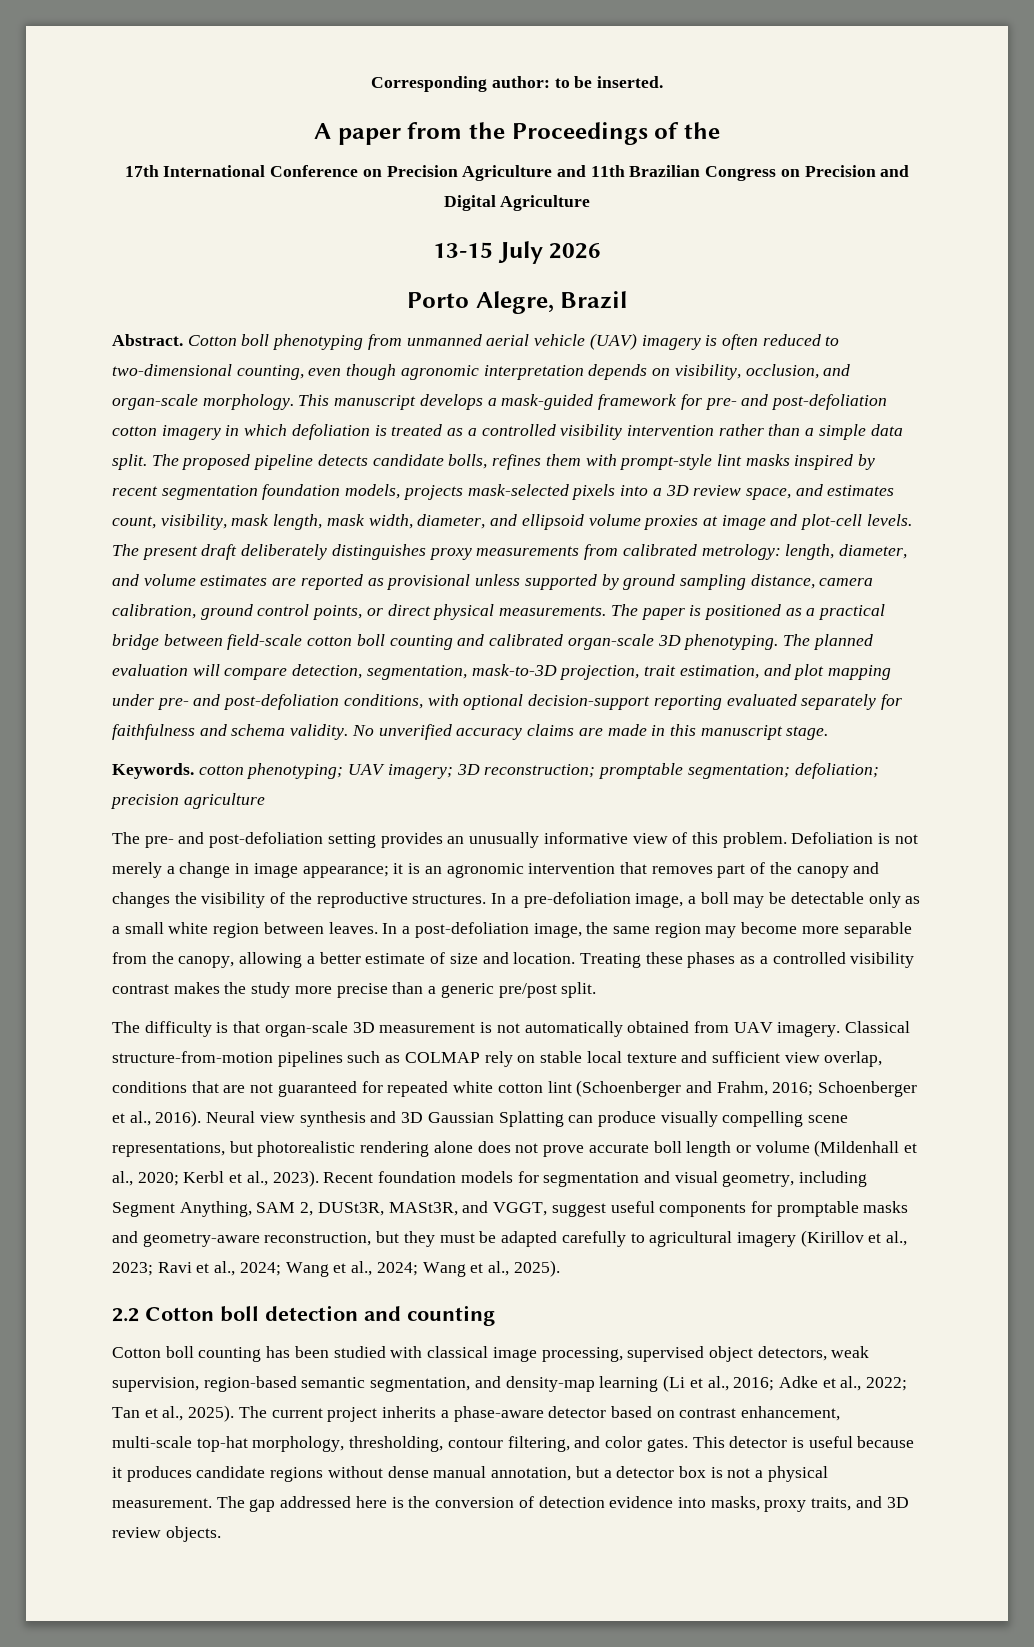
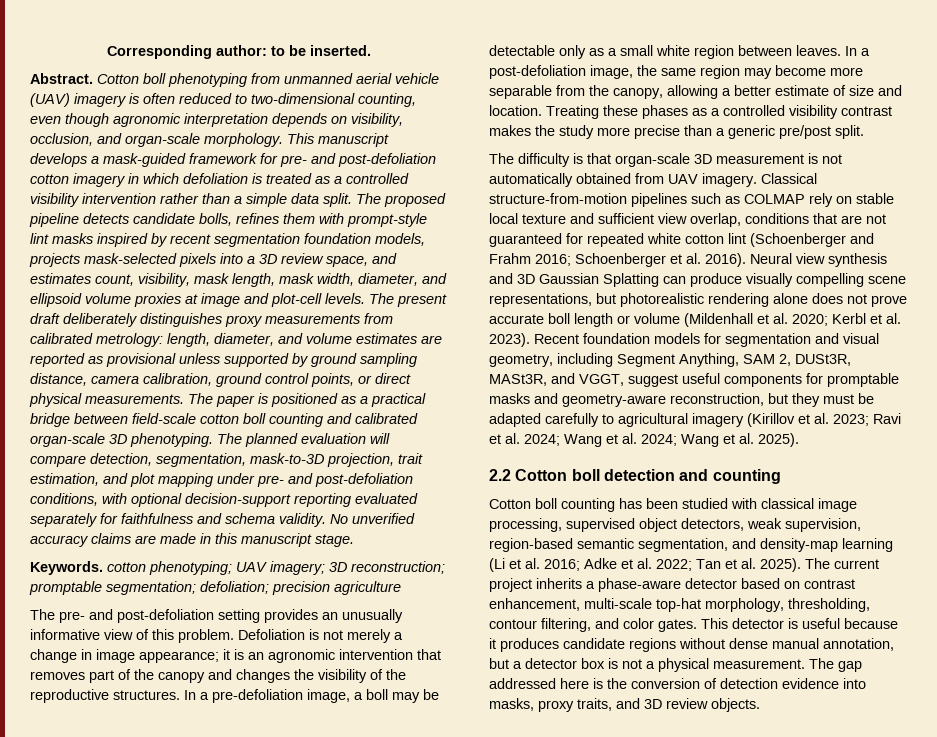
- A paper from the Proceedings of the
- 17th International Conference on Precision Agriculture and 11th Brazilian Congress on Precision and Digital Agriculture
- 13-15 July 2026
- Porto Alegre, Brazil
- Classical structure-from-motion pipelines such as COLMAP rely on stable local texture and sufficient view overlap, conditions that are not guaranteed for repeated white cotton lint (Schoenberger and Frahm, 2016; Schoenberger et al., 2016).
+ Classical structure-from-motion pipelines such as COLMAP rely on stable local texture and sufficient view overlap, conditions that are not guaranteed for repeated white cotton lint (Schoenberger and Frahm 2016; Schoenberger et al. 2016).
- Neural view synthesis and 3D Gaussian Splatting can produce visually compelling scene representations, but photorealistic rendering alone does not prove accurate boll length or volume (Mildenhall et al., 2020; Kerbl et al., 2023).
+ Neural view synthesis and 3D Gaussian Splatting can produce visually compelling scene representations, but photorealistic rendering alone does not prove accurate boll length or volume (Mildenhall et al. 2020; Kerbl et al. 2023).
- Recent foundation models for segmentation and visual geometry, including Segment Anything, SAM 2, DUSt3R, MASt3R, and VGGT, suggest useful components for promptable masks and geometry-aware reconstruction, but they must be adapted carefully to agricultural imagery (Kirillov et al., 2023; Ravi et al., 2024; Wang et al., 2024; Wang et al., 2025).
+ Recent foundation models for segmentation and visual geometry, including Segment Anything, SAM 2, DUSt3R, MASt3R, and VGGT, suggest useful components for promptable masks and geometry-aware reconstruction, but they must be adapted carefully to agricultural imagery (Kirillov et al. 2023; Ravi et al. 2024; Wang et al. 2024; Wang et al. 2025).
- Cotton boll counting has been studied with classical image processing, supervised object detectors, weak supervision, region-based semantic segmentation, and density-map learning (Li et al., 2016; Adke et al., 2022; Tan et al., 2025).
+ Cotton boll counting has been studied with classical image processing, supervised object detectors, weak supervision, region-based semantic segmentation, and density-map learning (Li et al. 2016; Adke et al. 2022; Tan et al. 2025).

